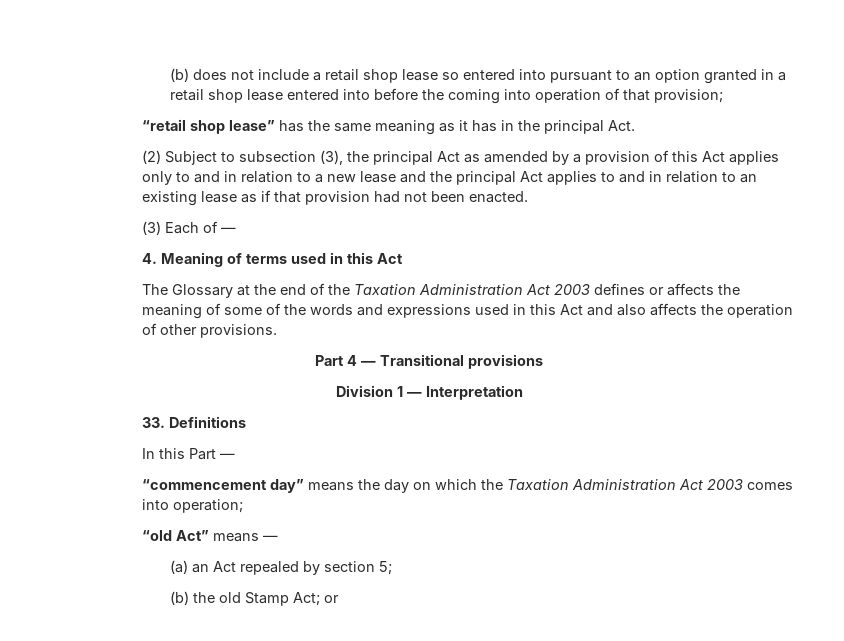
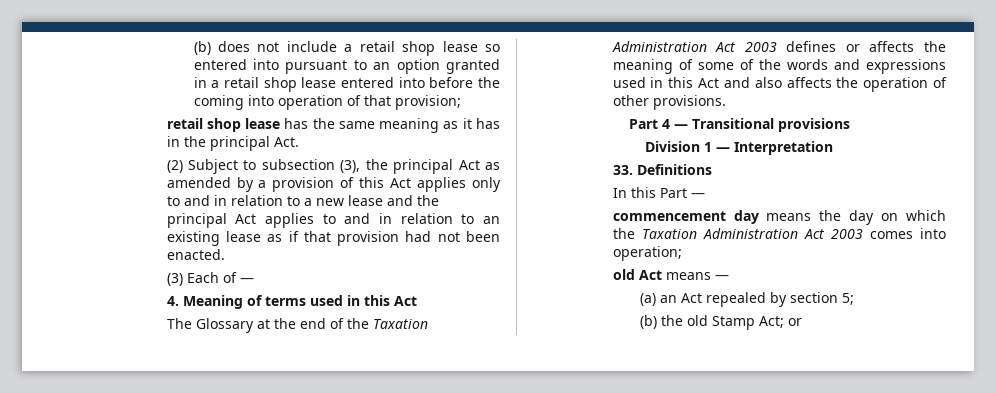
- “retail shop lease” has the same meaning as it has in the principal Act.
+ retail shop lease has the same meaning as it has in the principal Act.
- “commencement day” means the day on which the Taxation Administration Act 2003 comes into operation;
+ commencement day means the day on which the Taxation Administration Act 2003 comes into operation;
- “old Act” means —
+ old Act means —

